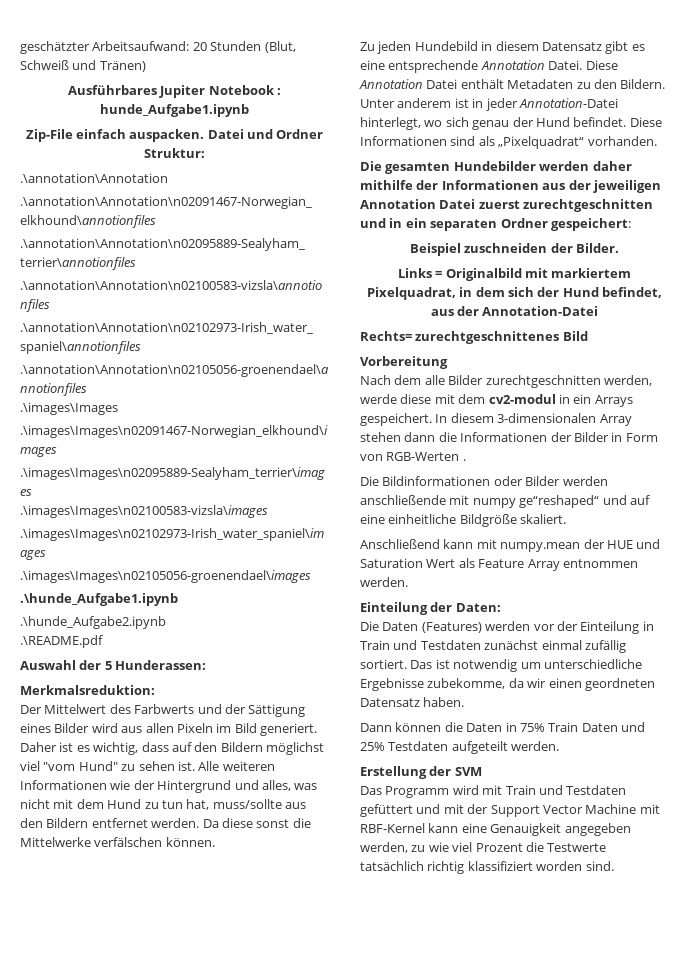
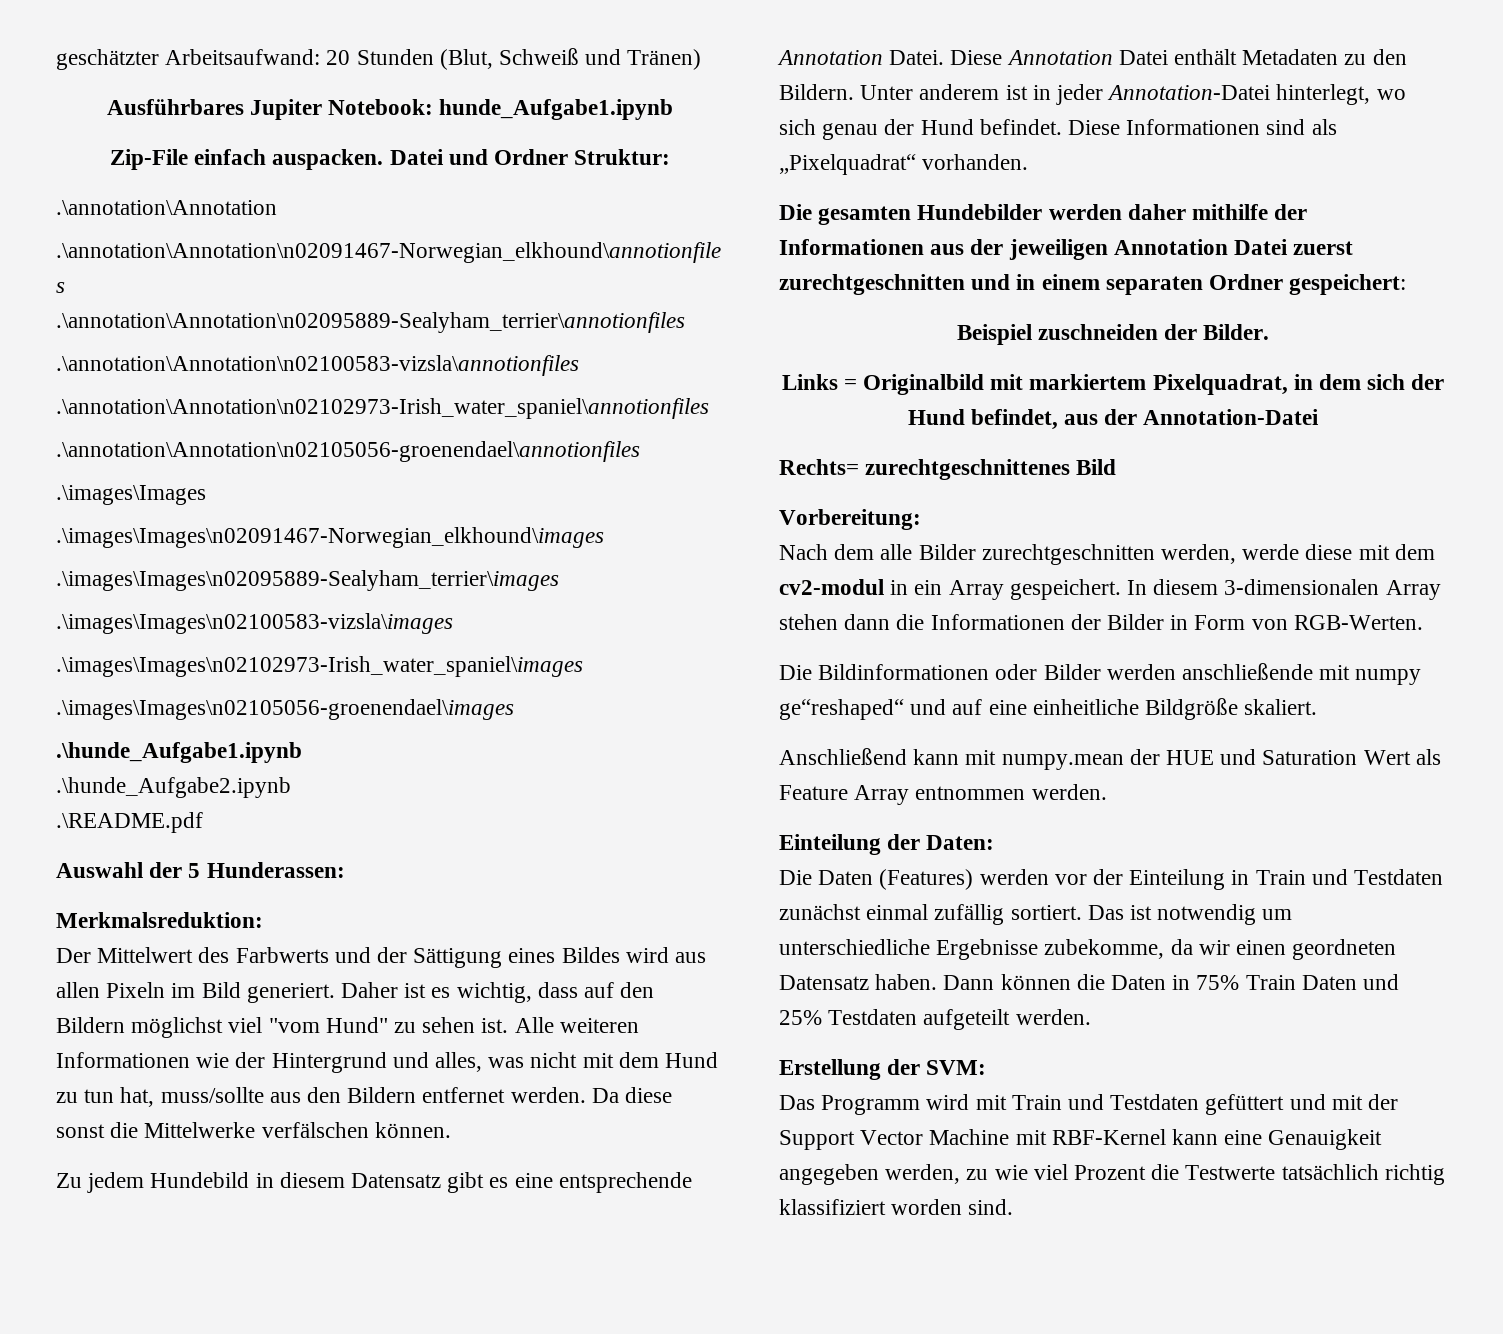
- Ausführbares Jupiter Notebook : hunde_Aufgabe1.ipynb
+ Ausführbares Jupiter Notebook: hunde_Aufgabe1.ipynb
- Der Mittelwert des Farbwerts und der Sättigung eines Bilder wird aus allen Pixeln im Bild generiert.
+ Der Mittelwert des Farbwerts und der Sättigung eines Bildes wird aus allen Pixeln im Bild generiert.
- Zu jeden Hundebild in diesem Datensatz gibt es eine entsprechende Annotation Datei.
+ Zu jedem Hundebild in diesem Datensatz gibt es eine entsprechende Annotation Datei.
- Die gesamten Hundebilder werden daher mithilfe der Informationen aus der jeweiligen Annotation Datei zuerst zurechtgeschnitten und in ein separaten Ordner gespeichert:
+ Die gesamten Hundebilder werden daher mithilfe der Informationen aus der jeweiligen Annotation Datei zuerst zurechtgeschnitten und in einem separaten Ordner gespeichert:
- Vorbereitung
+ Vorbereitung:
- Nach dem alle Bilder zurechtgeschnitten werden, werde diese mit dem cv2-modul in ein Arrays gespeichert.
+ Nach dem alle Bilder zurechtgeschnitten werden, werde diese mit dem cv2-modul in ein Array gespeichert.
- In diesem 3-dimensionalen Array stehen dann die Informationen der Bilder in Form von RGB-Werten .
+ In diesem 3-dimensionalen Array stehen dann die Informationen der Bilder in Form von RGB-Werten.
- Das ist notwendig um unterschiedliche Ergebnisse zubekomme, da wir einen geordneten Datensatz haben.
- Dann können die Daten in 75% Train Daten und 25% Testdaten aufgeteilt werden.
+ Das ist notwendig um unterschiedliche Ergebnisse zubekomme, da wir einen geordneten Datensatz haben. Dann können die Daten in 75% Train Daten und 25% Testdaten aufgeteilt werden.
- Erstellung der SVM
+ Erstellung der SVM:

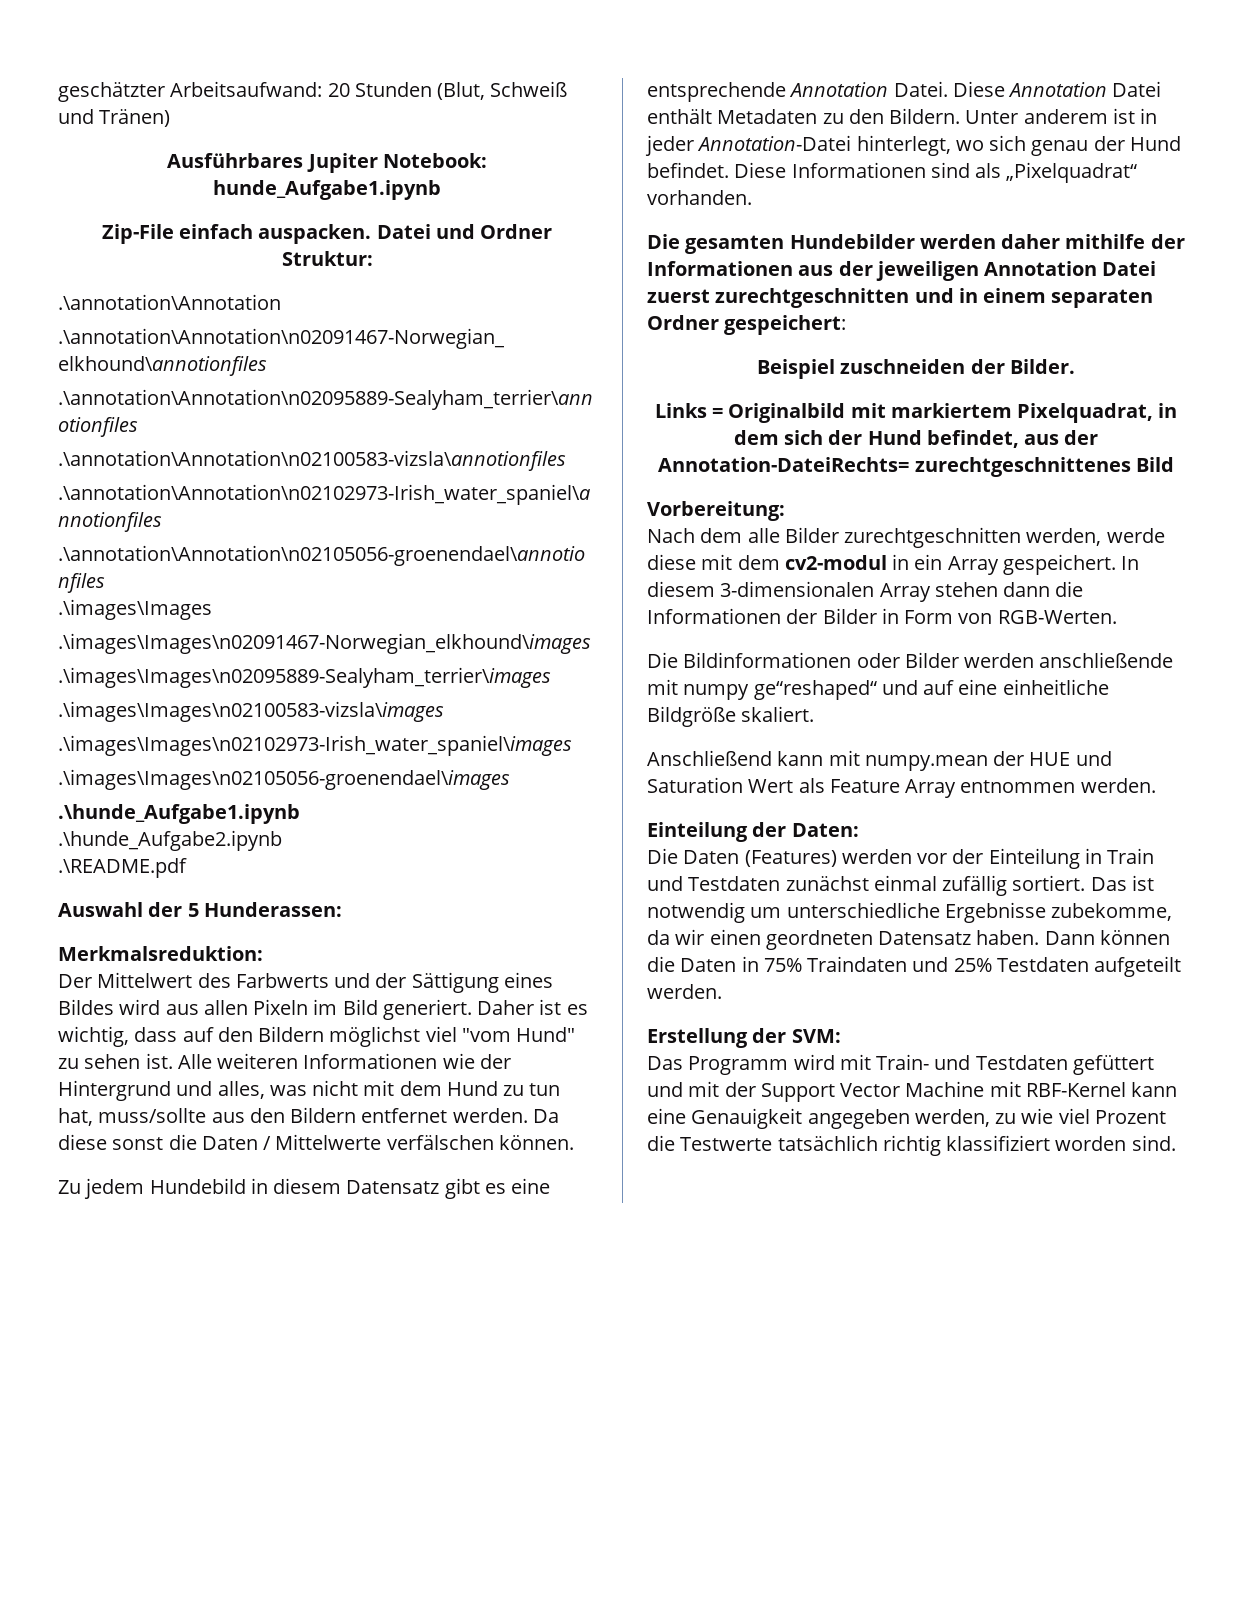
- Da diese sonst die Mittelwerke verfälschen können.
+ Da diese sonst die Daten / Mittelwerte verfälschen können.
- Links = Originalbild mit markiertem Pixelquadrat, in dem sich der Hund befindet, aus der Annotation-Datei
- Rechts= zurechtgeschnittenes Bild
+ Links = Originalbild mit markiertem Pixelquadrat, in dem sich der Hund befindet, aus der Annotation-DateiRechts= zurechtgeschnittenes Bild
- Dann können die Daten in 75% Train Daten und 25% Testdaten aufgeteilt werden.
+ Dann können die Daten in 75% Traindaten und 25% Testdaten aufgeteilt werden.
- Das Programm wird mit Train und Testdaten gefüttert und mit der Support Vector Machine mit RBF-Kernel kann eine Genauigkeit angegeben werden, zu wie viel Prozent die Testwerte tatsächlich richtig klassifiziert worden sind.
+ Das Programm wird mit Train- und Testdaten gefüttert und mit der Support Vector Machine mit RBF-Kernel kann eine Genauigkeit angegeben werden, zu wie viel Prozent die Testwerte tatsächlich richtig klassifiziert worden sind.

